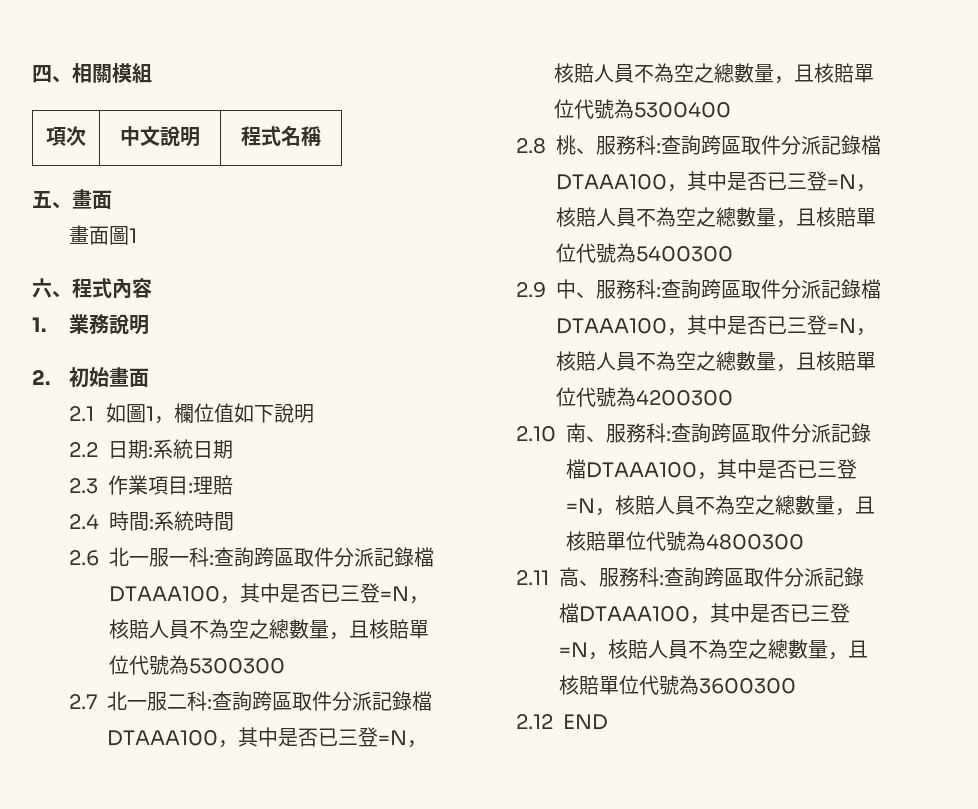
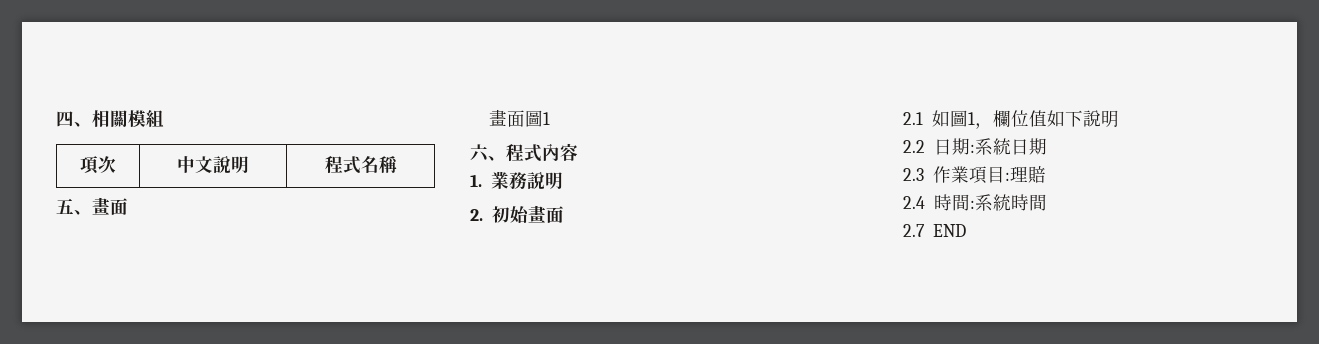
- 2.6北一服一科:查詢跨區取件分派記錄檔DTAAA100，其中是否已三登=N，核賠人員不為空之總數量，且核賠單位代號為5300300
- 2.7北一服二科:查詢跨區取件分派記錄檔DTAAA100，其中是否已三登=N，核賠人員不為空之總數量，且核賠單位代號為5300400
- 2.8桃、服務科:查詢跨區取件分派記錄檔DTAAA100，其中是否已三登=N，核賠人員不為空之總數量，且核賠單位代號為5400300
- 2.9中、服務科:查詢跨區取件分派記錄檔DTAAA100，其中是否已三登=N，核賠人員不為空之總數量，且核賠單位代號為4200300
- 2.10南、服務科:查詢跨區取件分派記錄檔DTAAA100，其中是否已三登=N，核賠人員不為空之總數量，且核賠單位代號為4800300
- 2.11高、服務科:查詢跨區取件分派記錄檔DTAAA100，其中是否已三登=N，核賠人員不為空之總數量，且核賠單位代號為3600300
- 2.12 END
+ 2.7 END

